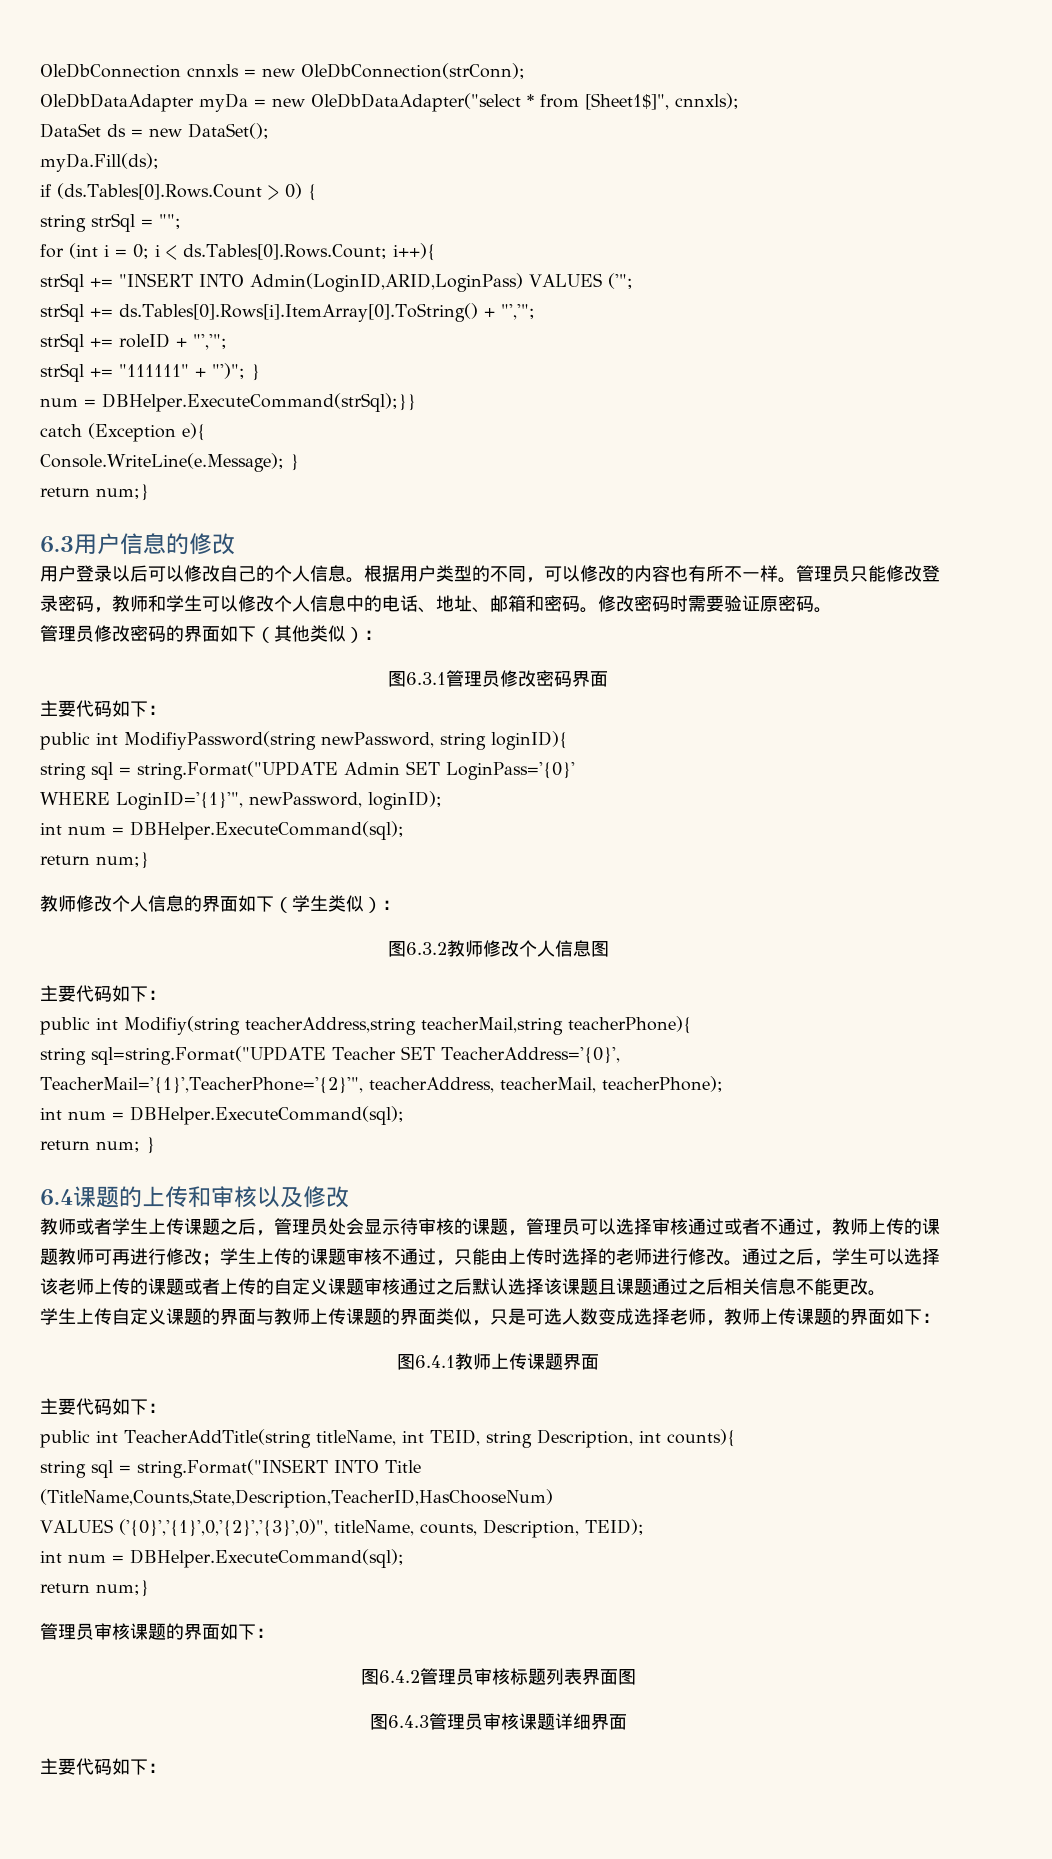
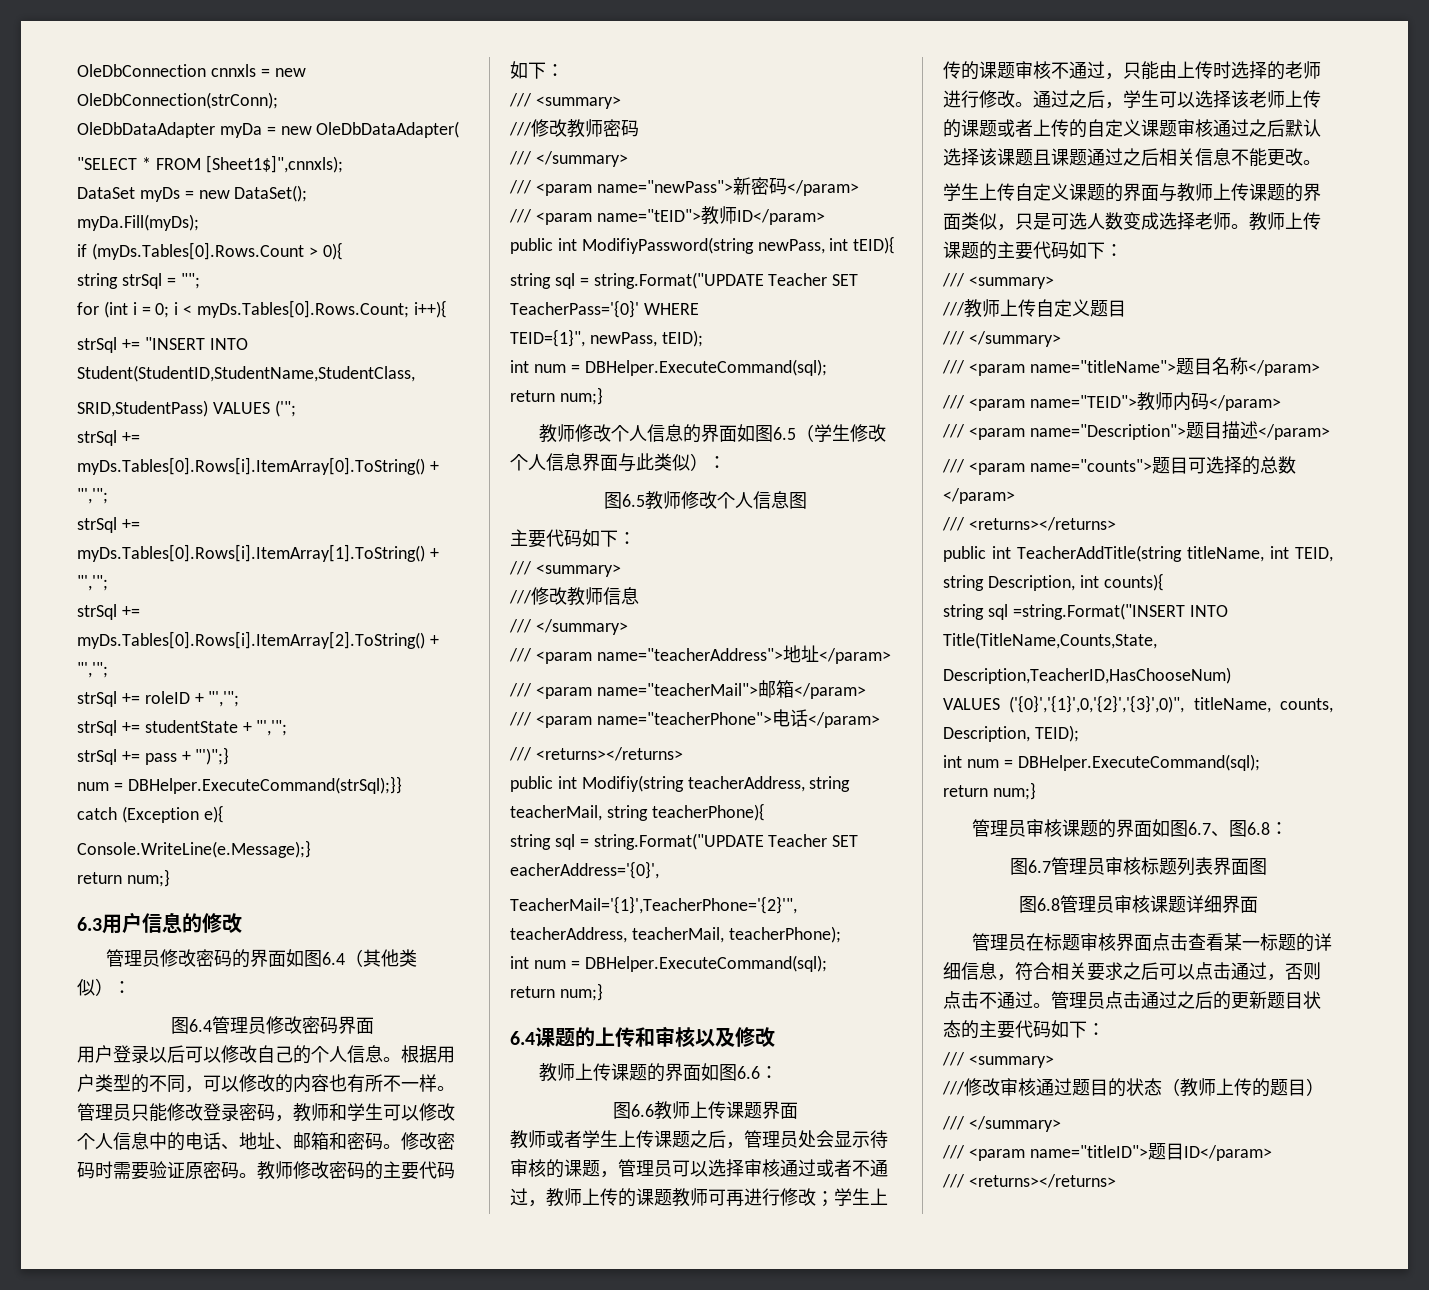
- OleDbDataAdapter myDa = new OleDbDataAdapter("select * from [Sheet1$]", cnnxls);
+ OleDbDataAdapter myDa = new OleDbDataAdapter(
+ "SELECT * FROM [Sheet1$]",cnnxls);
- DataSet ds = new DataSet();
+ DataSet myDs = new DataSet();
- myDa.Fill(ds);
+ myDa.Fill(myDs);
- if (ds.Tables[0].Rows.Count > 0) {
+ if (myDs.Tables[0].Rows.Count > 0){
- for (int i = 0; i < ds.Tables[0].Rows.Count; i++){
+ for (int i = 0; i < myDs.Tables[0].Rows.Count; i++){
- strSql += "INSERT INTO Admin(LoginID,ARID,LoginPass) VALUES ('";
+ strSql += "INSERT INTO Student(StudentID,StudentName,StudentClass,
+ SRID,StudentPass) VALUES ('";
- strSql += ds.Tables[0].Rows[i].ItemArray[0].ToString() + "','";
+ strSql += myDs.Tables[0].Rows[i].ItemArray[0].ToString() + "','";
+ strSql += myDs.Tables[0].Rows[i].ItemArray[1].ToString() + "','";
+ strSql += myDs.Tables[0].Rows[i].ItemArray[2].ToString() + "','";
- strSql += "111111" + "')"; }
+ strSql += studentState + "','";
+ strSql += pass + "')";}
- Console.WriteLine(e.Message); }
+ Console.WriteLine(e.Message);}
+ 管理员修改密码的界面如图6.4（其他类似）：
+ 图6.4管理员修改密码界面
- 修改密码时需要验证原密码。
- 管理员修改密码的界面如下（其他类似）：
- 图6.3.1管理员修改密码界面
- 主要代码如下：
+ 修改密码时需要验证原密码。教师修改密码的主要代码如下：
+ /// <summary>
+ ///修改教师密码
+ /// </summary>
+ /// <param name="newPass">新密码</param>
+ /// <param name="tEID">教师ID</param>
- public int ModifiyPassword(string newPassword, string loginID){
- string sql = string.Format("UPDATE Admin SET LoginPass='{0}'
- WHERE LoginID='{1}'", newPassword, loginID);
+ public int ModifiyPassword(string newPass, int tEID){
+ string sql = string.Format("UPDATE Teacher SET TeacherPass='{0}' WHERE
+ TEID={1}", newPass, tEID);
- 教师修改个人信息的界面如下（学生类似）：
- 图6.3.2教师修改个人信息图
+ 教师修改个人信息的界面如图6.5（学生修改个人信息界面与此类似）：
+ 图6.5教师修改个人信息图
  主要代码如下：
+ /// <summary>
+ ///修改教师信息
+ /// </summary>
+ /// <param name="teacherAddress">地址</param>
+ /// <param name="teacherMail">邮箱</param>
+ /// <param name="teacherPhone">电话</param>
+ /// <returns></returns>
- public int Modifiy(string teacherAddress,string teacherMail,string teacherPhone){
+ public int Modifiy(string teacherAddress, string teacherMail, string teacherPhone){
- string sql=string.Format("UPDATE Teacher SET TeacherAddress='{0}',
+ string sql = string.Format("UPDATE Teacher SET eacherAddress='{0}',
  TeacherMail='{1}',TeacherPhone='{2}'", teacherAddress, teacherMail, teacherPhone);
  int num = DBHelper.ExecuteCommand(sql);
- return num; }
+ return num;}
+ 教师上传课题的界面如图6.6：
+ 图6.6教师上传课题界面
- 学生上传自定义课题的界面与教师上传课题的界面类似，只是可选人数变成选择老师，教师上传课题的界面如下：
- 图6.4.1教师上传课题界面
- 主要代码如下：
+ 学生上传自定义课题的界面与教师上传课题的界面类似，只是可选人数变成选择老师。教师上传课题的主要代码如下：
+ /// <summary>
+ ///教师上传自定义题目
+ /// </summary>
+ /// <param name="titleName">题目名称</param>
+ /// <param name="TEID">教师内码</param>
+ /// <param name="Description">题目描述</param>
+ /// <param name="counts">题目可选择的总数</param>
+ /// <returns></returns>
- string sql = string.Format("INSERT INTO Title
- (TitleName,Counts,State,Description,TeacherID,HasChooseNum)
+ string sql =string.Format("INSERT INTO Title(TitleName,Counts,State,
+ Description,TeacherID,HasChooseNum)
- 管理员审核课题的界面如下：
- 图6.4.2管理员审核标题列表界面图
+ 管理员审核课题的界面如图6.7、图6.8：
+ 图6.7管理员审核标题列表界面图
- 图6.4.3管理员审核课题详细界面
- 主要代码如下：
+ 图6.8管理员审核课题详细界面
+ 管理员在标题审核界面点击查看某一标题的详细信息，符合相关要求之后可以点击通过，否则点击不通过。管理员点击通过之后的更新题目状态的主要代码如下：
+ /// <summary>
+ ///修改审核通过题目的状态（教师上传的题目）
+ /// </summary>
+ /// <param name="titleID">题目ID</param>
+ /// <returns></returns>

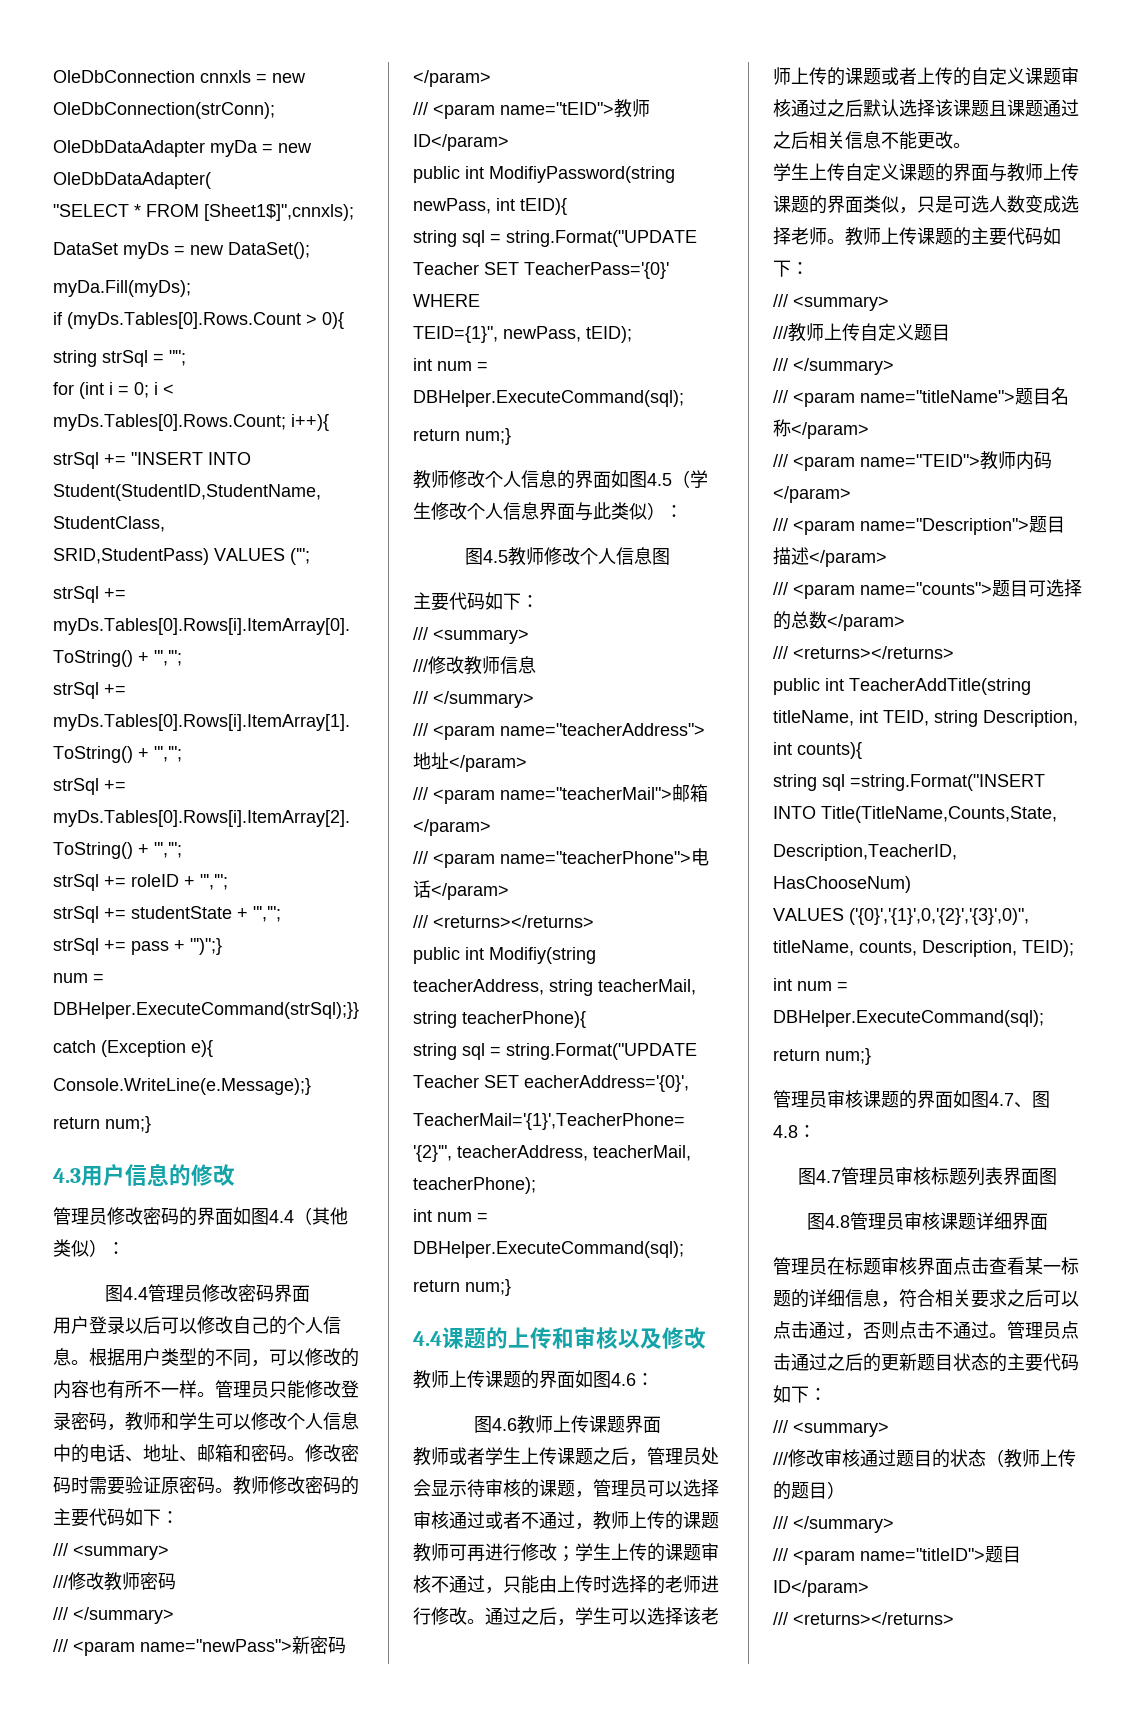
- 6.3用户信息的修改
+ 4.3用户信息的修改
- 管理员修改密码的界面如图6.4（其他类似）：
+ 管理员修改密码的界面如图4.4（其他类似）：
- 图6.4管理员修改密码界面
+ 图4.4管理员修改密码界面
- 教师修改个人信息的界面如图6.5（学生修改个人信息界面与此类似）：
+ 教师修改个人信息的界面如图4.5（学生修改个人信息界面与此类似）：
- 图6.5教师修改个人信息图
+ 图4.5教师修改个人信息图
- 6.4课题的上传和审核以及修改
+ 4.4课题的上传和审核以及修改
- 教师上传课题的界面如图6.6：
- 图6.6教师上传课题界面
+ 教师上传课题的界面如图4.6：
+ 图4.6教师上传课题界面
- 管理员审核课题的界面如图6.7、图6.8：
- 图6.7管理员审核标题列表界面图
+ 管理员审核课题的界面如图4.7、图4.8：
+ 图4.7管理员审核标题列表界面图
- 图6.8管理员审核课题详细界面
+ 图4.8管理员审核课题详细界面

